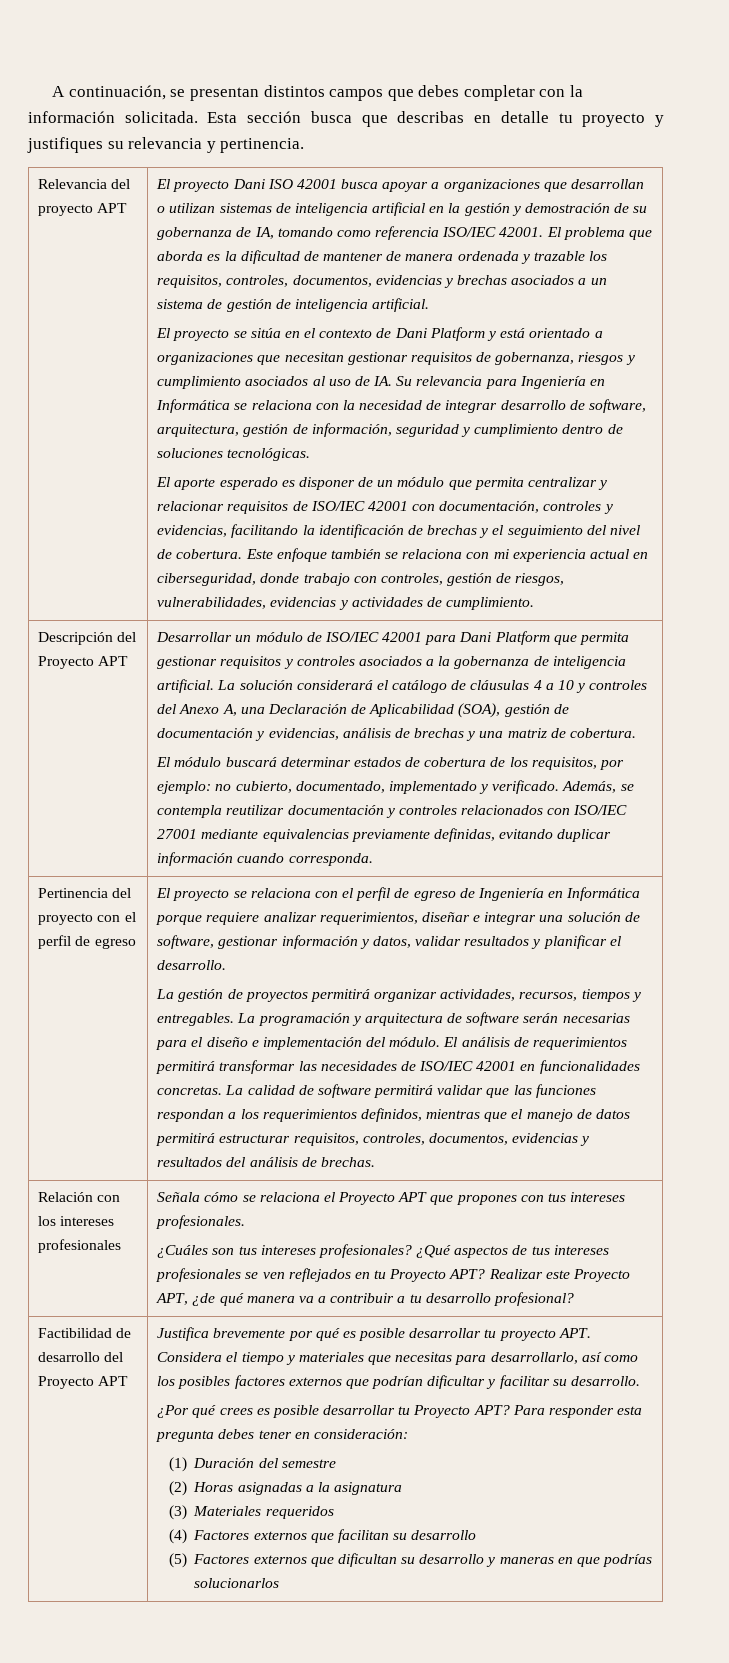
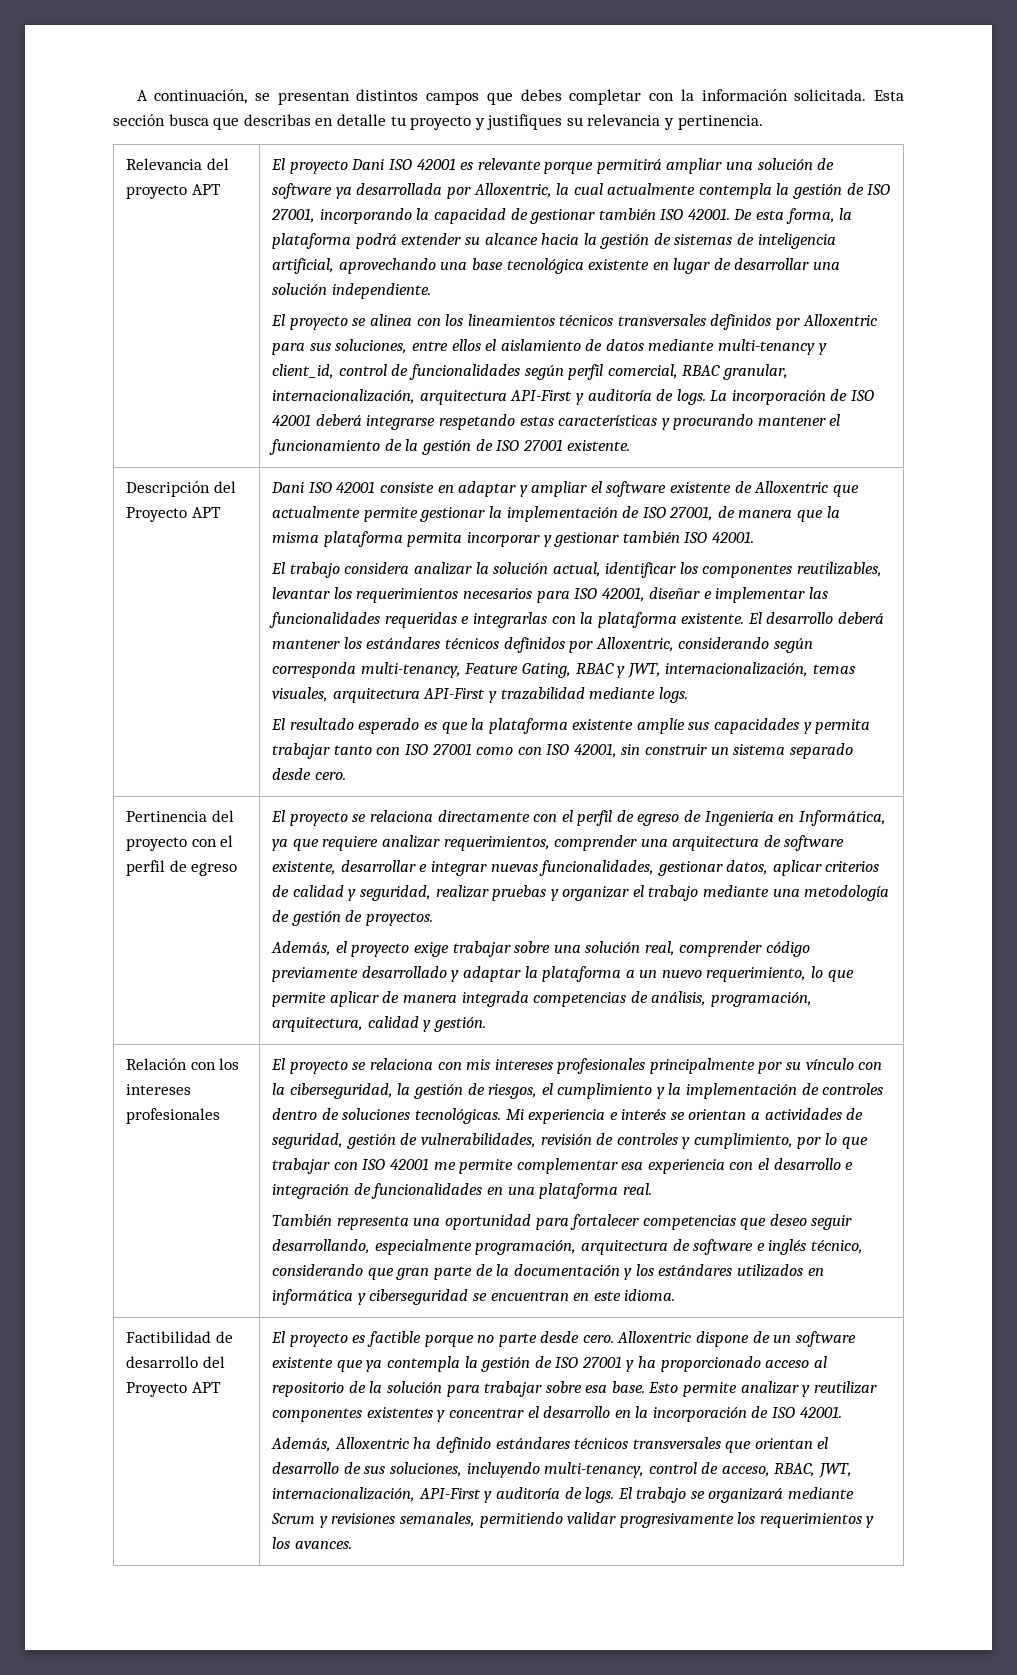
- El proyecto Dani ISO 42001 busca apoyar a organizaciones que desarrollan o utilizan sistemas de inteligencia artificial en la gestión y demostración de su gobernanza de IA, tomando como referencia ISO/IEC 42001. El problema que aborda es la dificultad de mantener de manera ordenada y trazable los requisitos, controles, documentos, evidencias y brechas asociados a un sistema de gestión de inteligencia artificial.
- El proyecto se sitúa en el contexto de Dani Platform y está orientado a organizaciones que necesitan gestionar requisitos de gobernanza, riesgos y cumplimiento asociados al uso de IA. Su relevancia para Ingeniería en Informática se relaciona con la necesidad de integrar desarrollo de software, arquitectura, gestión de información, seguridad y cumplimiento dentro de soluciones tecnológicas.
- El aporte esperado es disponer de un módulo que permita centralizar y relacionar requisitos de ISO/IEC 42001 con documentación, controles y evidencias, facilitando la identificación de brechas y el seguimiento del nivel de cobertura. Este enfoque también se relaciona con mi experiencia actual en ciberseguridad, donde trabajo con controles, gestión de riesgos, vulnerabilidades, evidencias y actividades de cumplimiento.
- Descripción del Proyecto APT | Desarrollar un módulo de ISO/IEC 42001 para Dani Platform que permita gestionar requisitos y controles asociados a la gobernanza de inteligencia artificial. La solución considerará el catálogo de cláusulas 4 a 10 y controles del Anexo A, una Declaración de Aplicabilidad (SOA), gestión de documentación y evidencias, análisis de brechas y una matriz de cobertura.
- El módulo buscará determinar estados de cobertura de los requisitos, por ejemplo: no cubierto, documentado, implementado y verificado. Además, se contempla reutilizar documentación y controles relacionados con ISO/IEC 27001 mediante equivalencias previamente definidas, evitando duplicar información cuando corresponda.
+ El proyecto Dani ISO 42001 es relevante porque permitirá ampliar una solución de software ya desarrollada por Alloxentric, la cual actualmente contempla la gestión de ISO 27001, incorporando la capacidad de gestionar también ISO 42001. De esta forma, la plataforma podrá extender su alcance hacia la gestión de sistemas de inteligencia artificial, aprovechando una base tecnológica existente en lugar de desarrollar una solución independiente.
+ El proyecto se alinea con los lineamientos técnicos transversales definidos por Alloxentric para sus soluciones, entre ellos el aislamiento de datos mediante multi-tenancy y client_id, control de funcionalidades según perfil comercial, RBAC granular, internacionalización, arquitectura API-First y auditoría de logs. La incorporación de ISO 42001 deberá integrarse respetando estas características y procurando mantener el funcionamiento de la gestión de ISO 27001 existente.
+ Descripción del Proyecto APT | Dani ISO 42001 consiste en adaptar y ampliar el software existente de Alloxentric que actualmente permite gestionar la implementación de ISO 27001, de manera que la misma plataforma permita incorporar y gestionar también ISO 42001.
+ El trabajo considera analizar la solución actual, identificar los componentes reutilizables, levantar los requerimientos necesarios para ISO 42001, diseñar e implementar las funcionalidades requeridas e integrarlas con la plataforma existente. El desarrollo deberá mantener los estándares técnicos definidos por Alloxentric, considerando según corresponda multi-tenancy, Feature Gating, RBAC y JWT, internacionalización, temas visuales, arquitectura API-First y trazabilidad mediante logs.
+ El resultado esperado es que la plataforma existente amplíe sus capacidades y permita trabajar tanto con ISO 27001 como con ISO 42001, sin construir un sistema separado desde cero.
- El proyecto se relaciona con el perfil de egreso de Ingeniería en Informática porque requiere analizar requerimientos, diseñar e integrar una solución de software, gestionar información y datos, validar resultados y planificar el desarrollo.
- La gestión de proyectos permitirá organizar actividades, recursos, tiempos y entregables. La programación y arquitectura de software serán necesarias para el diseño e implementación del módulo. El análisis de requerimientos permitirá transformar las necesidades de ISO/IEC 42001 en funcionalidades concretas. La calidad de software permitirá validar que las funciones respondan a los requerimientos definidos, mientras que el manejo de datos permitirá estructurar requisitos, controles, documentos, evidencias y resultados del análisis de brechas.
+ El proyecto se relaciona directamente con el perfil de egreso de Ingeniería en Informática, ya que requiere analizar requerimientos, comprender una arquitectura de software existente, desarrollar e integrar nuevas funcionalidades, gestionar datos, aplicar criterios de calidad y seguridad, realizar pruebas y organizar el trabajo mediante una metodología de gestión de proyectos.
+ Además, el proyecto exige trabajar sobre una solución real, comprender código previamente desarrollado y adaptar la plataforma a un nuevo requerimiento, lo que permite aplicar de manera integrada competencias de análisis, programación, arquitectura, calidad y gestión.
- Señala cómo se relaciona el Proyecto APT que propones con tus intereses profesionales.
- ¿Cuáles son tus intereses profesionales? ¿Qué aspectos de tus intereses profesionales se ven reflejados en tu Proyecto APT? Realizar este Proyecto APT, ¿de qué manera va a contribuir a tu desarrollo profesional?
+ El proyecto se relaciona con mis intereses profesionales principalmente por su vínculo con la ciberseguridad, la gestión de riesgos, el cumplimiento y la implementación de controles dentro de soluciones tecnológicas. Mi experiencia e interés se orientan a actividades de seguridad, gestión de vulnerabilidades, revisión de controles y cumplimiento, por lo que trabajar con ISO 42001 me permite complementar esa experiencia con el desarrollo e integración de funcionalidades en una plataforma real.
+ También representa una oportunidad para fortalecer competencias que deseo seguir desarrollando, especialmente programación, arquitectura de software e inglés técnico, considerando que gran parte de la documentación y los estándares utilizados en informática y ciberseguridad se encuentran en este idioma.
- Justifica brevemente por qué es posible desarrollar tu proyecto APT. Considera el tiempo y materiales que necesitas para desarrollarlo, así como los posibles factores externos que podrían dificultar y facilitar su desarrollo.
- ¿Por qué crees es posible desarrollar tu Proyecto APT? Para responder esta pregunta debes tener en consideración:
- (1) Duración del semestre
- (2) Horas asignadas a la asignatura
- (3) Materiales requeridos
- (4) Factores externos que facilitan su desarrollo
- (5) Factores externos que dificultan su desarrollo y maneras en que podrías solucionarlos
+ El proyecto es factible porque no parte desde cero. Alloxentric dispone de un software existente que ya contempla la gestión de ISO 27001 y ha proporcionado acceso al repositorio de la solución para trabajar sobre esa base. Esto permite analizar y reutilizar componentes existentes y concentrar el desarrollo en la incorporación de ISO 42001.
+ Además, Alloxentric ha definido estándares técnicos transversales que orientan el desarrollo de sus soluciones, incluyendo multi-tenancy, control de acceso, RBAC, JWT, internacionalización, API-First y auditoría de logs. El trabajo se organizará mediante Scrum y revisiones semanales, permitiendo validar progresivamente los requerimientos y los avances.

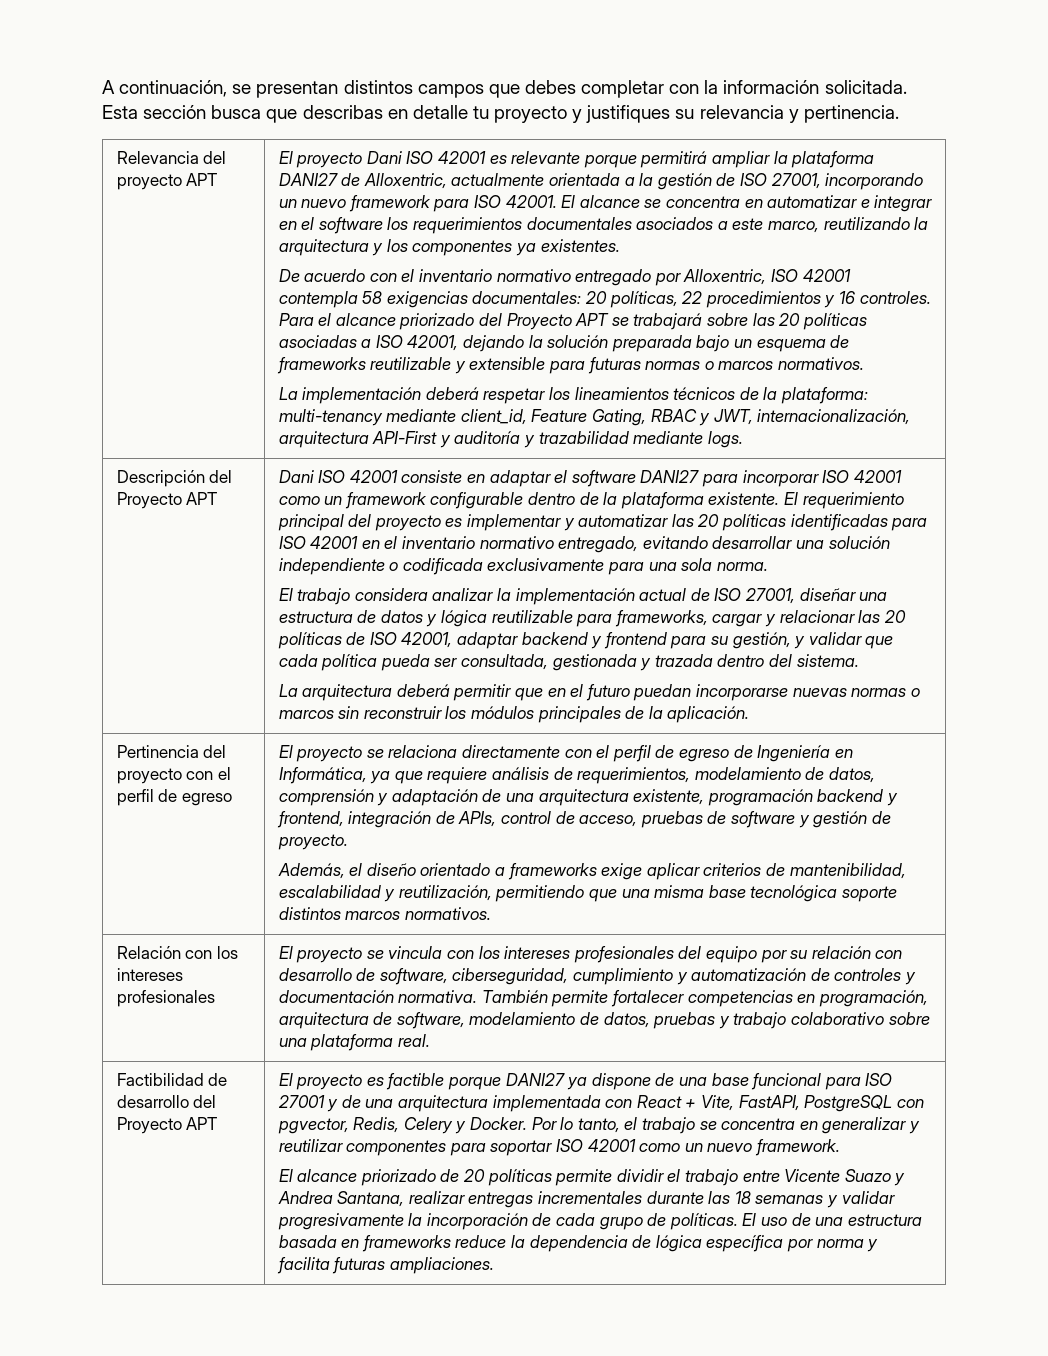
- El proyecto Dani ISO 42001 es relevante porque permitirá ampliar una solución de software ya desarrollada por Alloxentric, la cual actualmente contempla la gestión de ISO 27001, incorporando la capacidad de gestionar también ISO 42001. De esta forma, la plataforma podrá extender su alcance hacia la gestión de sistemas de inteligencia artificial, aprovechando una base tecnológica existente en lugar de desarrollar una solución independiente.
- El proyecto se alinea con los lineamientos técnicos transversales definidos por Alloxentric para sus soluciones, entre ellos el aislamiento de datos mediante multi-tenancy y client_id, control de funcionalidades según perfil comercial, RBAC granular, internacionalización, arquitectura API-First y auditoría de logs. La incorporación de ISO 42001 deberá integrarse respetando estas características y procurando mantener el funcionamiento de la gestión de ISO 27001 existente.
+ El proyecto Dani ISO 42001 es relevante porque permitirá ampliar la plataforma DANI27 de Alloxentric, actualmente orientada a la gestión de ISO 27001, incorporando un nuevo framework para ISO 42001. El alcance se concentra en automatizar e integrar en el software los requerimientos documentales asociados a este marco, reutilizando la arquitectura y los componentes ya existentes.
+ De acuerdo con el inventario normativo entregado por Alloxentric, ISO 42001 contempla 58 exigencias documentales: 20 políticas, 22 procedimientos y 16 controles. Para el alcance priorizado del Proyecto APT se trabajará sobre las 20 políticas asociadas a ISO 42001, dejando la solución preparada bajo un esquema de frameworks reutilizable y extensible para futuras normas o marcos normativos.
+ La implementación deberá respetar los lineamientos técnicos de la plataforma: multi-tenancy mediante client_id, Feature Gating, RBAC y JWT, internacionalización, arquitectura API-First y auditoría y trazabilidad mediante logs.
- Dani ISO 42001 consiste en adaptar y ampliar el software existente de Alloxentric que actualmente permite gestionar la implementación de ISO 27001, de manera que la misma plataforma permita incorporar y gestionar también ISO 42001.
+ Dani ISO 42001 consiste en adaptar el software DANI27 para incorporar ISO 42001 como un framework configurable dentro de la plataforma existente. El requerimiento principal del proyecto es implementar y automatizar las 20 políticas identificadas para ISO 42001 en el inventario normativo entregado, evitando desarrollar una solución independiente o codificada exclusivamente para una sola norma.
- El trabajo considera analizar la solución actual, identificar los componentes reutilizables, levantar los requerimientos necesarios para ISO 42001, diseñar e implementar las funcionalidades requeridas e integrarlas con la plataforma existente. El desarrollo deberá mantener los estándares técnicos definidos por Alloxentric, considerando según corresponda multi-tenancy, Feature Gating, RBAC y JWT, internacionalización, temas visuales, arquitectura API-First y trazabilidad mediante logs.
- El resultado esperado es que la plataforma existente amplíe sus capacidades y permita trabajar tanto con ISO 27001 como con ISO 42001, sin construir un sistema separado desde cero.
+ El trabajo considera analizar la implementación actual de ISO 27001, diseñar una estructura de datos y lógica reutilizable para frameworks, cargar y relacionar las 20 políticas de ISO 42001, adaptar backend y frontend para su gestión, y validar que cada política pueda ser consultada, gestionada y trazada dentro del sistema.
+ La arquitectura deberá permitir que en el futuro puedan incorporarse nuevas normas o marcos sin reconstruir los módulos principales de la aplicación.
- El proyecto se relaciona directamente con el perfil de egreso de Ingeniería en Informática, ya que requiere analizar requerimientos, comprender una arquitectura de software existente, desarrollar e integrar nuevas funcionalidades, gestionar datos, aplicar criterios de calidad y seguridad, realizar pruebas y organizar el trabajo mediante una metodología de gestión de proyectos.
- Además, el proyecto exige trabajar sobre una solución real, comprender código previamente desarrollado y adaptar la plataforma a un nuevo requerimiento, lo que permite aplicar de manera integrada competencias de análisis, programación, arquitectura, calidad y gestión.
+ El proyecto se relaciona directamente con el perfil de egreso de Ingeniería en Informática, ya que requiere análisis de requerimientos, modelamiento de datos, comprensión y adaptación de una arquitectura existente, programación backend y frontend, integración de APIs, control de acceso, pruebas de software y gestión de proyecto.
+ Además, el diseño orientado a frameworks exige aplicar criterios de mantenibilidad, escalabilidad y reutilización, permitiendo que una misma base tecnológica soporte distintos marcos normativos.
- El proyecto se relaciona con mis intereses profesionales principalmente por su vínculo con la ciberseguridad, la gestión de riesgos, el cumplimiento y la implementación de controles dentro de soluciones tecnológicas. Mi experiencia e interés se orientan a actividades de seguridad, gestión de vulnerabilidades, revisión de controles y cumplimiento, por lo que trabajar con ISO 42001 me permite complementar esa experiencia con el desarrollo e integración de funcionalidades en una plataforma real.
- También representa una oportunidad para fortalecer competencias que deseo seguir desarrollando, especialmente programación, arquitectura de software e inglés técnico, considerando que gran parte de la documentación y los estándares utilizados en informática y ciberseguridad se encuentran en este idioma.
+ El proyecto se vincula con los intereses profesionales del equipo por su relación con desarrollo de software, ciberseguridad, cumplimiento y automatización de controles y documentación normativa. También permite fortalecer competencias en programación, arquitectura de software, modelamiento de datos, pruebas y trabajo colaborativo sobre una plataforma real.
- El proyecto es factible porque no parte desde cero. Alloxentric dispone de un software existente que ya contempla la gestión de ISO 27001 y ha proporcionado acceso al repositorio de la solución para trabajar sobre esa base. Esto permite analizar y reutilizar componentes existentes y concentrar el desarrollo en la incorporación de ISO 42001.
- Además, Alloxentric ha definido estándares técnicos transversales que orientan el desarrollo de sus soluciones, incluyendo multi-tenancy, control de acceso, RBAC, JWT, internacionalización, API-First y auditoría de logs. El trabajo se organizará mediante Scrum y revisiones semanales, permitiendo validar progresivamente los requerimientos y los avances.
+ El proyecto es factible porque DANI27 ya dispone de una base funcional para ISO 27001 y de una arquitectura implementada con React + Vite, FastAPI, PostgreSQL con pgvector, Redis, Celery y Docker. Por lo tanto, el trabajo se concentra en generalizar y reutilizar componentes para soportar ISO 42001 como un nuevo framework.
+ El alcance priorizado de 20 políticas permite dividir el trabajo entre Vicente Suazo y Andrea Santana, realizar entregas incrementales durante las 18 semanas y validar progresivamente la incorporación de cada grupo de políticas. El uso de una estructura basada en frameworks reduce la dependencia de lógica específica por norma y facilita futuras ampliaciones.

